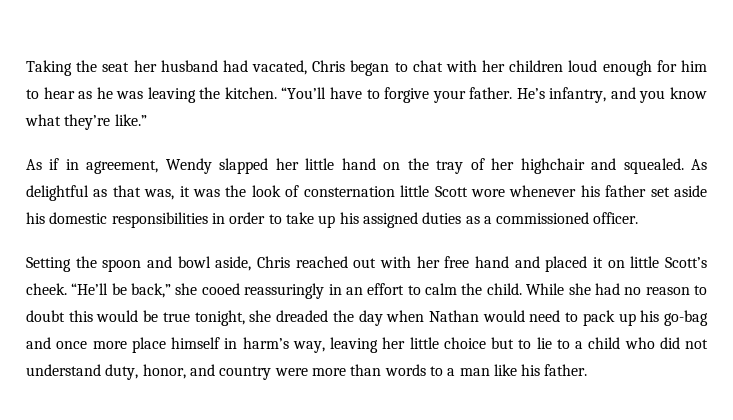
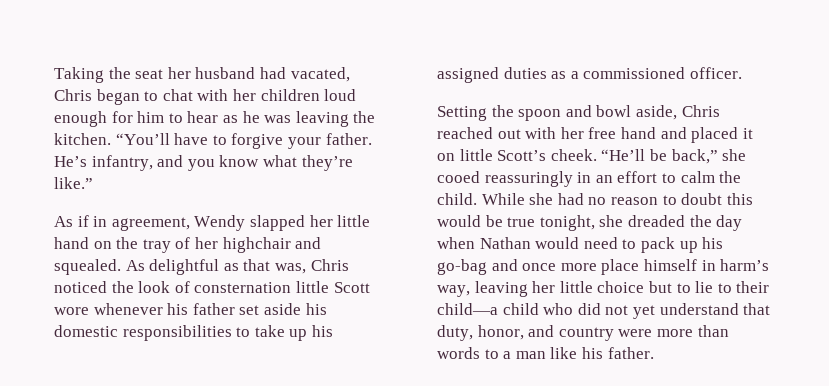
- As delightful as that was, it was the look of consternation little Scott wore whenever his father set aside his domestic responsibilities in order to take up his assigned duties as a commissioned officer.
+ As delightful as that was, Chris noticed the look of consternation little Scott wore whenever his father set aside his domestic responsibilities to take up his assigned duties as a commissioned officer.
- While she had no reason to doubt this would be true tonight, she dreaded the day when Nathan would need to pack up his go-bag and once more place himself in harm’s way, leaving her little choice but to lie to a child who did not understand duty, honor, and country were more than words to a man like his father.
+ While she had no reason to doubt this would be true tonight, she dreaded the day when Nathan would need to pack up his go-bag and once more place himself in harm’s way, leaving her little choice but to lie to their child—a child who did not yet understand that duty, honor, and country were more than words to a man like his father.

